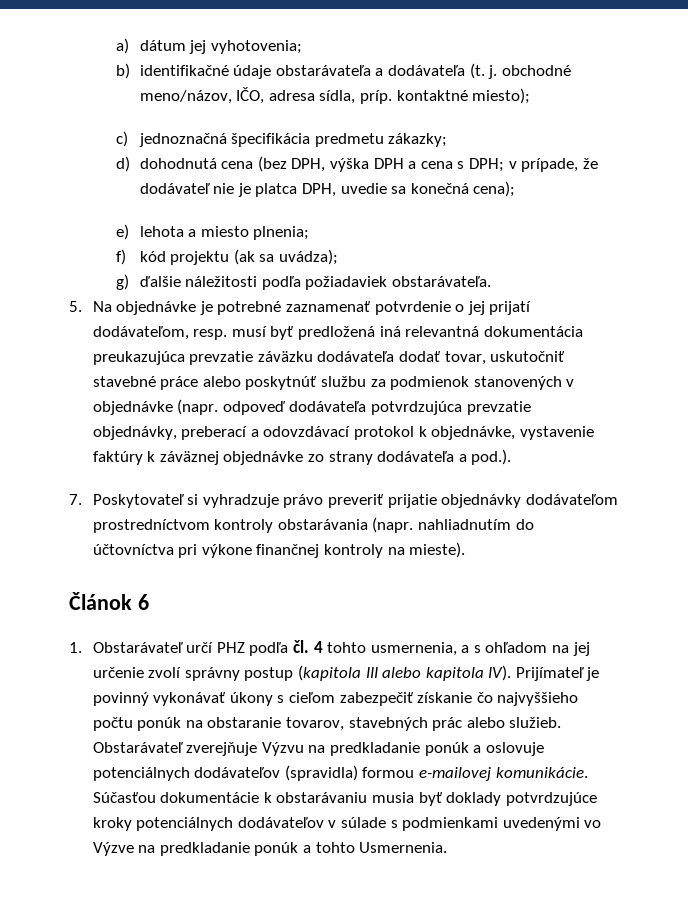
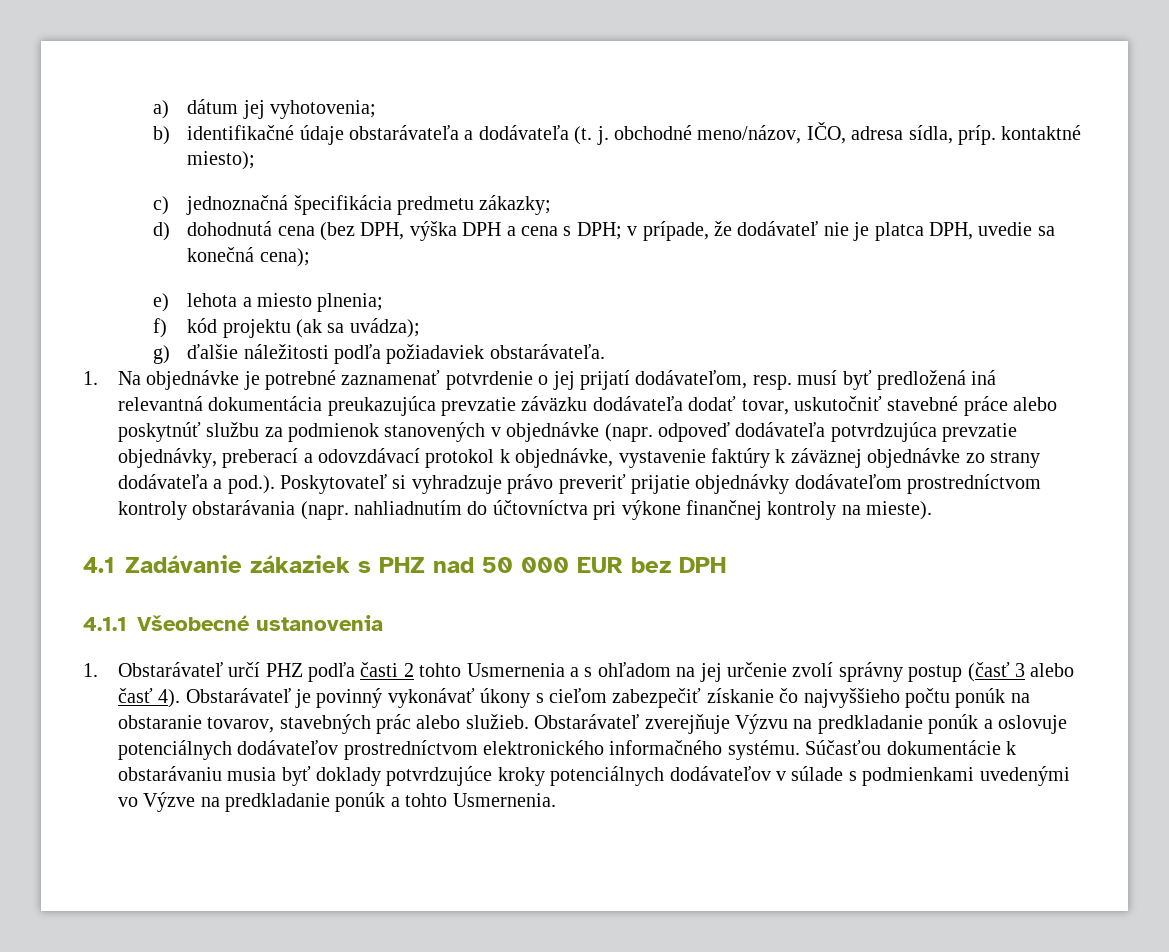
- 5. Na objednávke je potrebné zaznamenať potvrdenie o jej prijatí dodávateľom, resp. musí byť predložená iná relevantná dokumentácia preukazujúca prevzatie záväzku dodávateľa dodať tovar, uskutočniť stavebné práce alebo poskytnúť službu za podmienok stanovených v objednávke (napr. odpoveď dodávateľa potvrdzujúca prevzatie objednávky, preberací a odovzdávací protokol k objednávke, vystavenie faktúry k záväznej objednávke zo strany dodávateľa a pod.).
- 7. Poskytovateľ si vyhradzuje právo preveriť prijatie objednávky dodávateľom prostredníctvom kontroly obstarávania (napr. nahliadnutím do účtovníctva pri výkone finančnej kontroly na mieste).
+ 1. Na objednávke je potrebné zaznamenať potvrdenie o jej prijatí dodávateľom, resp. musí byť predložená iná relevantná dokumentácia preukazujúca prevzatie záväzku dodávateľa dodať tovar, uskutočniť stavebné práce alebo poskytnúť službu za podmienok stanovených v objednávke (napr. odpoveď dodávateľa potvrdzujúca prevzatie objednávky, preberací a odovzdávací protokol k objednávke, vystavenie faktúry k záväznej objednávke zo strany dodávateľa a pod.). Poskytovateľ si vyhradzuje právo preveriť prijatie objednávky dodávateľom prostredníctvom kontroly obstarávania (napr. nahliadnutím do účtovníctva pri výkone finančnej kontroly na mieste).
- Článok 6
+ 4.1 Zadávanie zákaziek s PHZ nad 50 000 EUR bez DPH
+ 4.1.1 Všeobecné ustanovenia
- 1. Obstarávateľ určí PHZ podľa čl. 4 tohto usmernenia, a s ohľadom na jej určenie zvolí správny postup (kapitola III alebo kapitola IV). Prijímateľ je povinný vykonávať úkony s cieľom zabezpečiť získanie čo najvyššieho počtu ponúk na obstaranie tovarov, stavebných prác alebo služieb.
+ 1. Obstarávateľ určí PHZ podľa časti 2 tohto Usmernenia a s ohľadom na jej určenie zvolí správny postup (časť 3 alebo časť 4). Obstarávateľ je povinný vykonávať úkony s cieľom zabezpečiť získanie čo najvyššieho počtu ponúk na obstaranie tovarov, stavebných prác alebo služieb.
- Obstarávateľ zverejňuje Výzvu na predkladanie ponúk a oslovuje potenciálnych dodávateľov (spravidla) formou e-mailovej komunikácie.
+ Obstarávateľ zverejňuje Výzvu na predkladanie ponúk a oslovuje potenciálnych dodávateľov prostredníctvom elektronického informačného systému.

